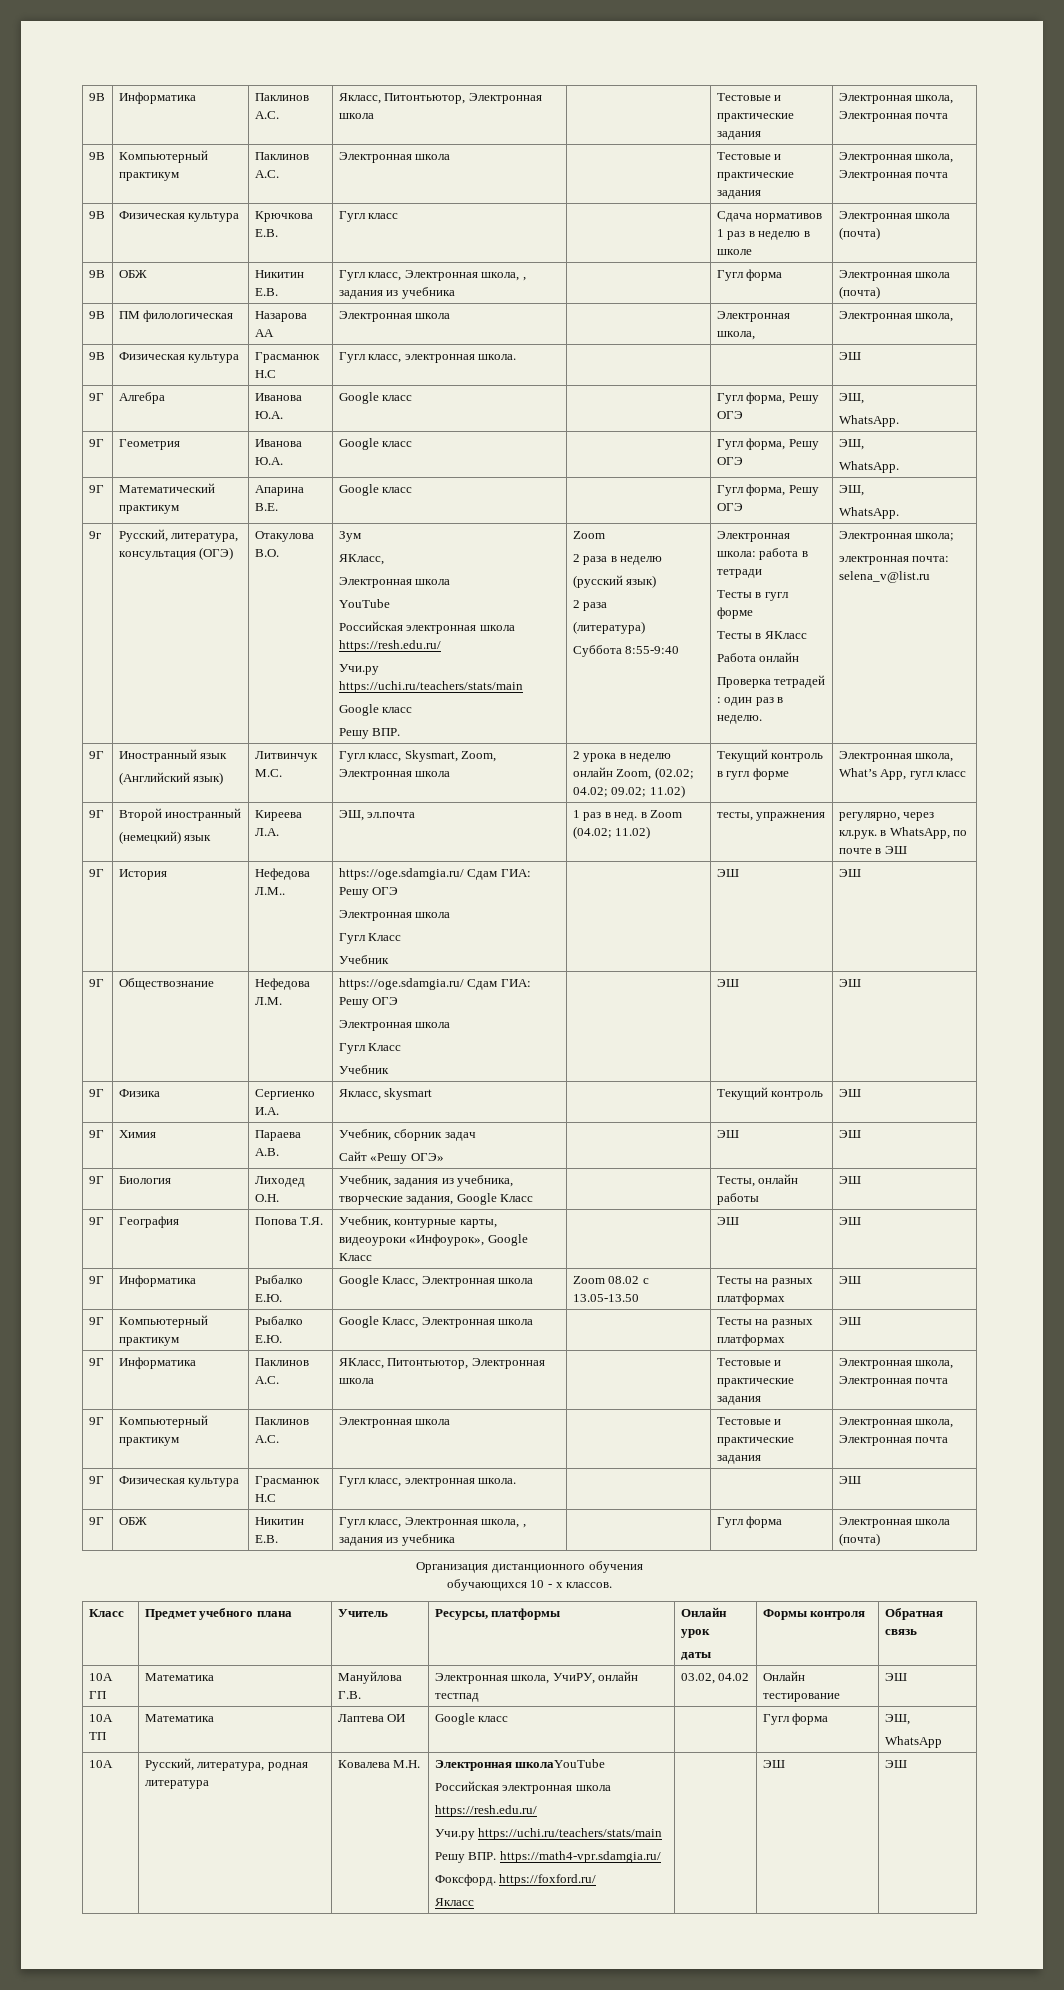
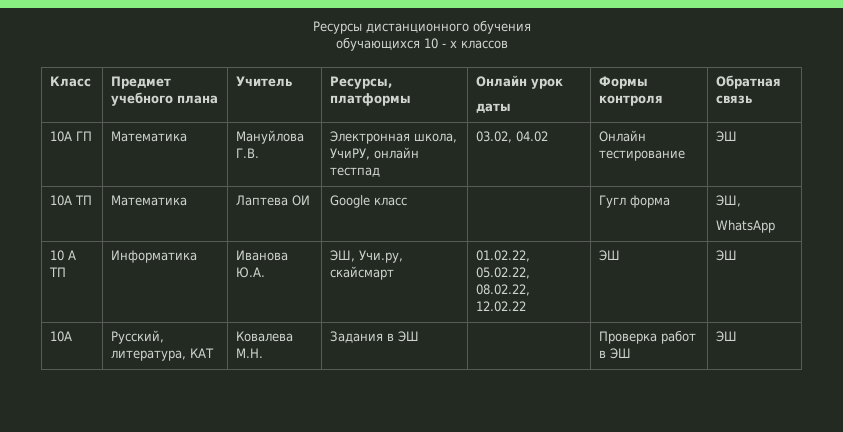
- 9В | Информатика | Паклинов А.С. | Якласс, Питонтьютор, Электронная школа | | Тестовые и практические задания | Электронная школа, Электронная почта
- 9В | Компьютерный практикум | Паклинов А.С. | Электронная школа | | Тестовые и практические задания | Электронная школа, Электронная почта
- 9В | Физическая культура | Крючкова Е.В. | Гугл класс | | Сдача нормативов 1 раз в неделю в школе | Электронная школа (почта)
- 9В | ОБЖ | Никитин Е.В. | Гугл класс, Электронная школа, , задания из учебника | | Гугл форма | Электронная школа (почта)
- 9В | ПМ филологическая | Назарова АА | Электронная школа | | Электронная школа, | Электронная школа,
- 9В | Физическая культура | Грасманюк Н.С | Гугл класс, электронная школа. | | | ЭШ
- 9Г | Алгебра | Иванова Ю.А. | Google класс | | Гугл форма, Решу ОГЭ | ЭШ,
- WhatsApp.
- 9Г | Геометрия | Иванова Ю.А. | Google класс | | Гугл форма, Решу ОГЭ | ЭШ,
- WhatsApp.
- 9Г | Математический практикум | Апарина В.Е. | Google класс | | Гугл форма, Решу ОГЭ | ЭШ,
- WhatsApp.
- 9г | Русский, литература, консультация (ОГЭ) | Отакулова В.О. | Зум
- ЯКласс,
- Электронная школа
- YouTube
- Российская электронная школа https://resh.edu.ru/
- Учи.ру https://uchi.ru/teachers/stats/main
- Google класс
- Решу ВПР. | Zoom
- 2 раза в неделю
- (русский язык)
- 2 раза
- (литература)
- Суббота 8:55-9:40 | Электронная школа: работа в тетради
- Тесты в гугл форме
- Тесты в ЯКласс
- Работа онлайн
- Проверка тетрадей : один раз в неделю. | Электронная школа;
- электронная почта: selena_v@list.ru
- 9Г | Иностранный язык
- (Английский язык) | Литвинчук М.С. | Гугл класс, Skysmart, Zoom, Электронная школа | 2 урока в неделю онлайн Zoom, (02.02; 04.02; 09.02; 11.02) | Текущий контроль в гугл форме | Электронная школа, What’s App, гугл класс
- 9Г | Второй иностранный
- (немецкий) язык | Киреева Л.А. | ЭШ, эл.почта | 1 раз в нед. в Zoom (04.02; 11.02) | тесты, упражнения | регулярно, через кл.рук. в WhatsApp, по почте в ЭШ
- 9Г | История | Нефедова Л.М.. | https://oge.sdamgia.ru/ Сдам ГИА: Решу ОГЭ
- Электронная школа
- Гугл Класс
- Учебник | | ЭШ | ЭШ
- 9Г | Обществознание | Нефедова Л.М. | https://oge.sdamgia.ru/ Сдам ГИА: Решу ОГЭ
- Электронная школа
- Гугл Класс
- Учебник | | ЭШ | ЭШ
- 9Г | Физика | Сергиенко И.А. | Якласс, skysmart | | Текущий контроль | ЭШ
- 9Г | Химия | Параева А.В. | Учебник, сборник задач
- Сайт «Решу ОГЭ» | | ЭШ | ЭШ
- 9Г | Биология | Лиходед О.Н. | Учебник, задания из учебника, творческие задания, Google Класс | | Тесты, онлайн работы | ЭШ
- 9Г | География | Попова Т.Я. | Учебник, контурные карты, видеоуроки «Инфоурок», Google Класс | | ЭШ | ЭШ
- 9Г | Информатика | Рыбалко Е.Ю. | Google Класс, Электронная школа | Zoom 08.02 с 13.05-13.50 | Тесты на разных платформах | ЭШ
- 9Г | Компьютерный практикум | Рыбалко Е.Ю. | Google Класс, Электронная школа | | Тесты на разных платформах | ЭШ
- 9Г | Информатика | Паклинов А.С. | ЯКласс, Питонтьютор, Электронная школа | | Тестовые и практические задания | Электронная школа, Электронная почта
- 9Г | Компьютерный практикум | Паклинов А.С. | Электронная школа | | Тестовые и практические задания | Электронная школа, Электронная почта
- 9Г | Физическая культура | Грасманюк Н.С | Гугл класс, электронная школа. | | | ЭШ
- 9Г | ОБЖ | Никитин Е.В. | Гугл класс, Электронная школа, , задания из учебника | | Гугл форма | Электронная школа (почта)
- Организация дистанционного обучения
+ Ресурсы дистанционного обучения
- обучающихся 10 - х классов.
+ обучающихся 10 - х классов
+ 10 А ТП | Информатика | Иванова Ю.А. | ЭШ, Учи.ру, скайсмарт | 01.02.22, 05.02.22, 08.02.22, 12.02.22 | ЭШ | ЭШ
- 10А | Русский, литература, родная литература | Ковалева М.Н. | Электронная школаYouTube
- Российская электронная школа
- https://resh.edu.ru/
- Учи.ру https://uchi.ru/teachers/stats/main
- Решу ВПР. https://math4-vpr.sdamgia.ru/
- Фоксфорд. https://foxford.ru/
- Якласс | | ЭШ | ЭШ
+ 10А | Русский, литература, КАТ | Ковалева М.Н. | Задания в ЭШ | | Проверка работ в ЭШ | ЭШ

